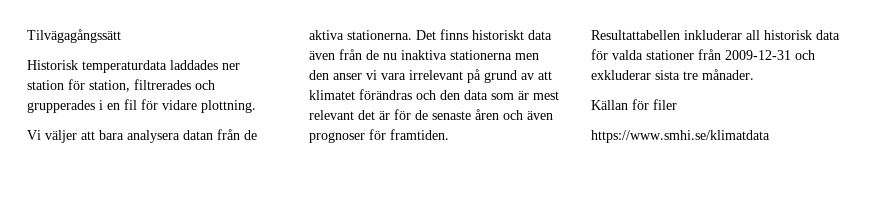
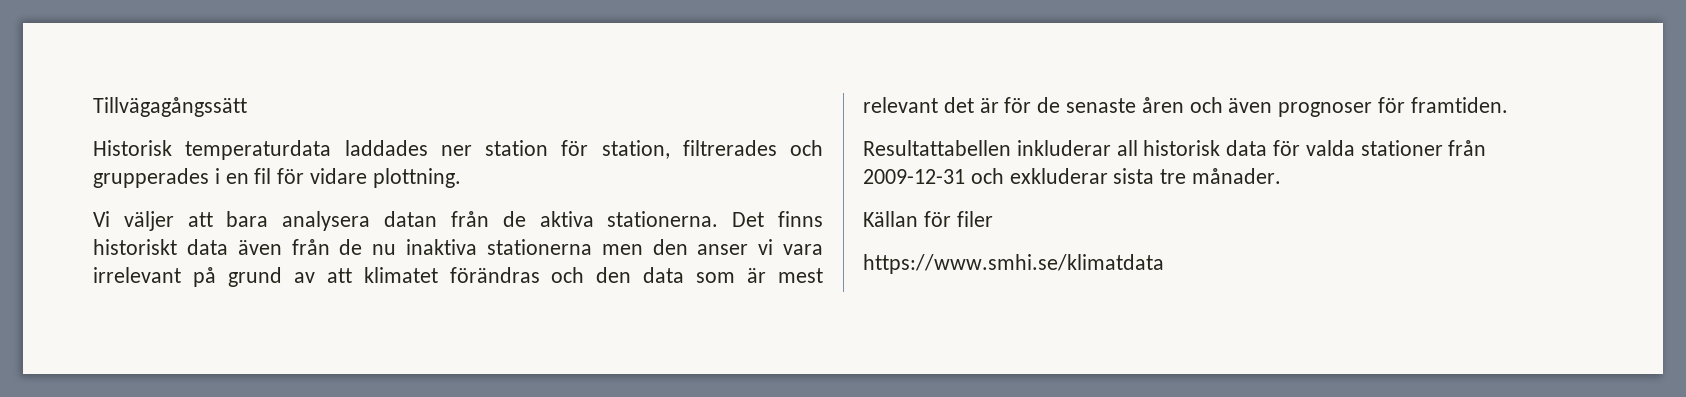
- Tilvägagångssätt
+ Tillvägagångssätt

